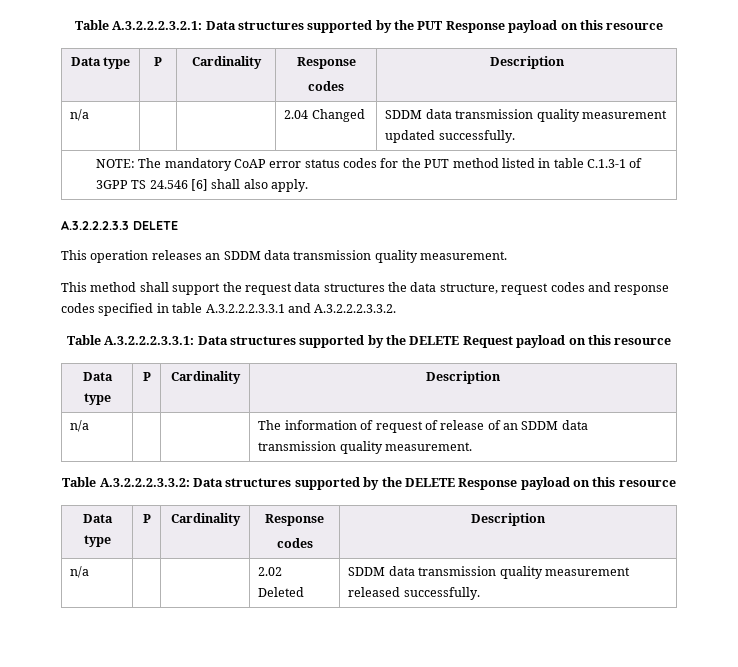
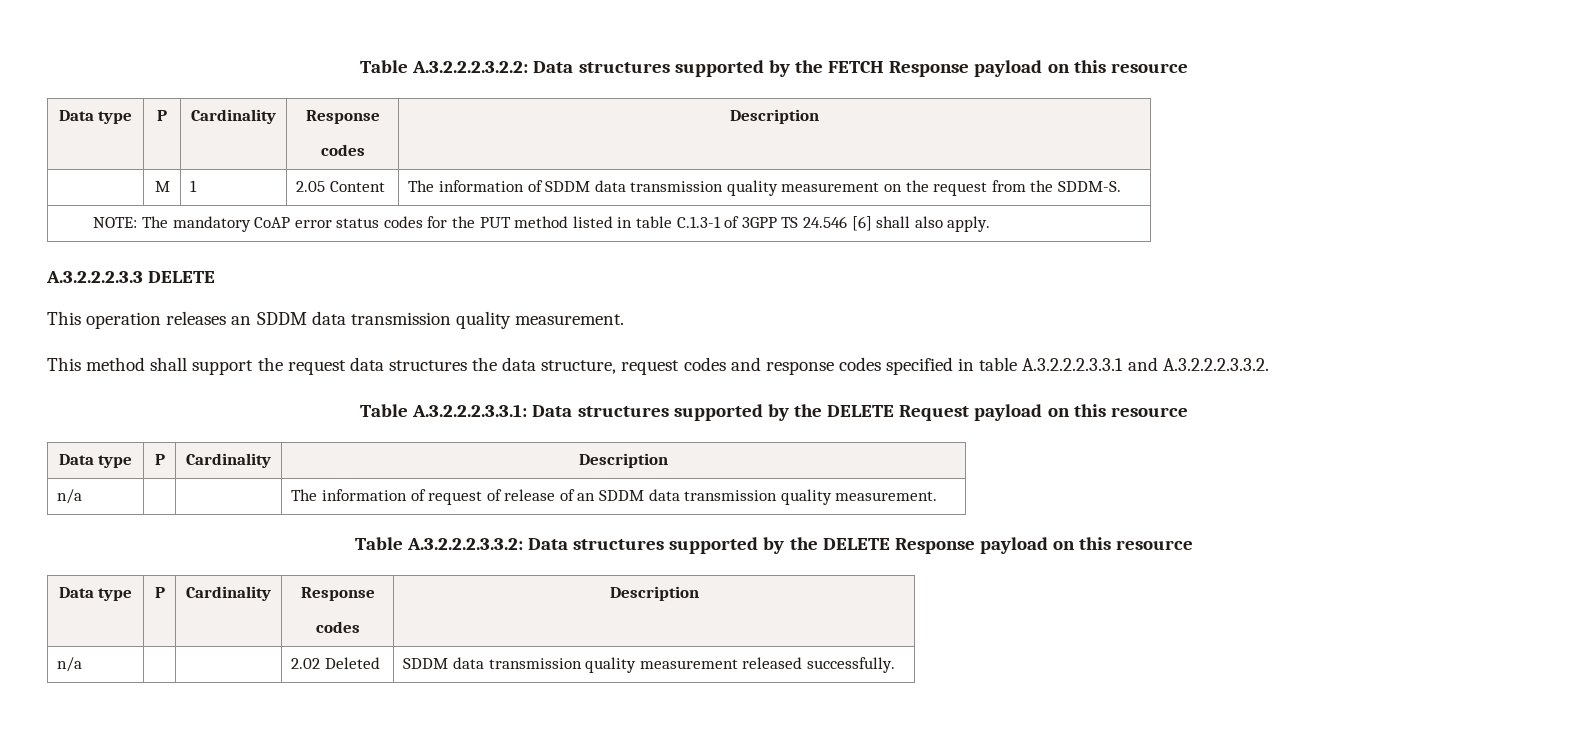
- Table A.3.2.2.2.3.2.1: Data structures supported by the PUT Response payload on this resource
+ Table A.3.2.2.2.3.2.2: Data structures supported by the FETCH Response payload on this resource
- n/a | | | 2.04 Changed | SDDM data transmission quality measurement updated successfully.
+ | M | 1 | 2.05 Content | The information of SDDM data transmission quality measurement on the request from the SDDM-S.

